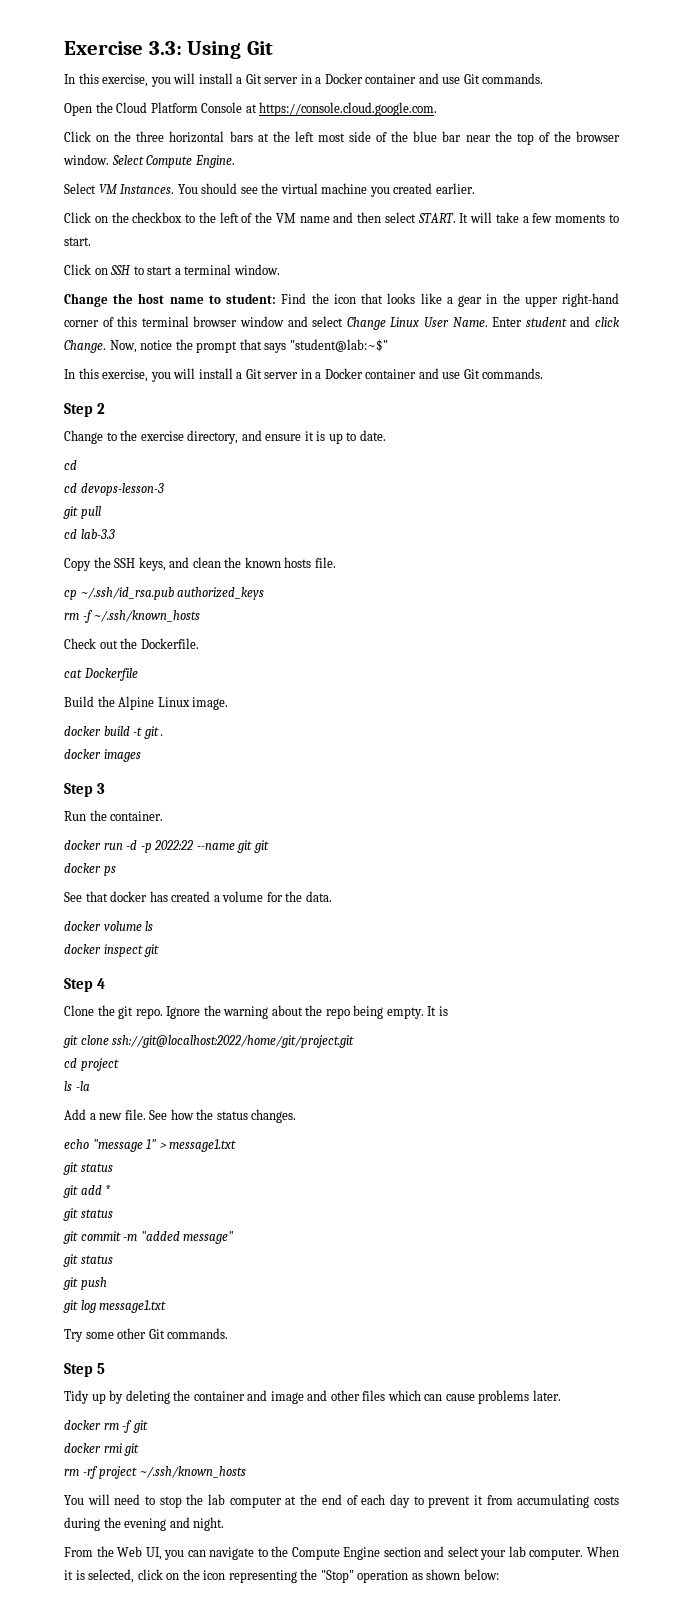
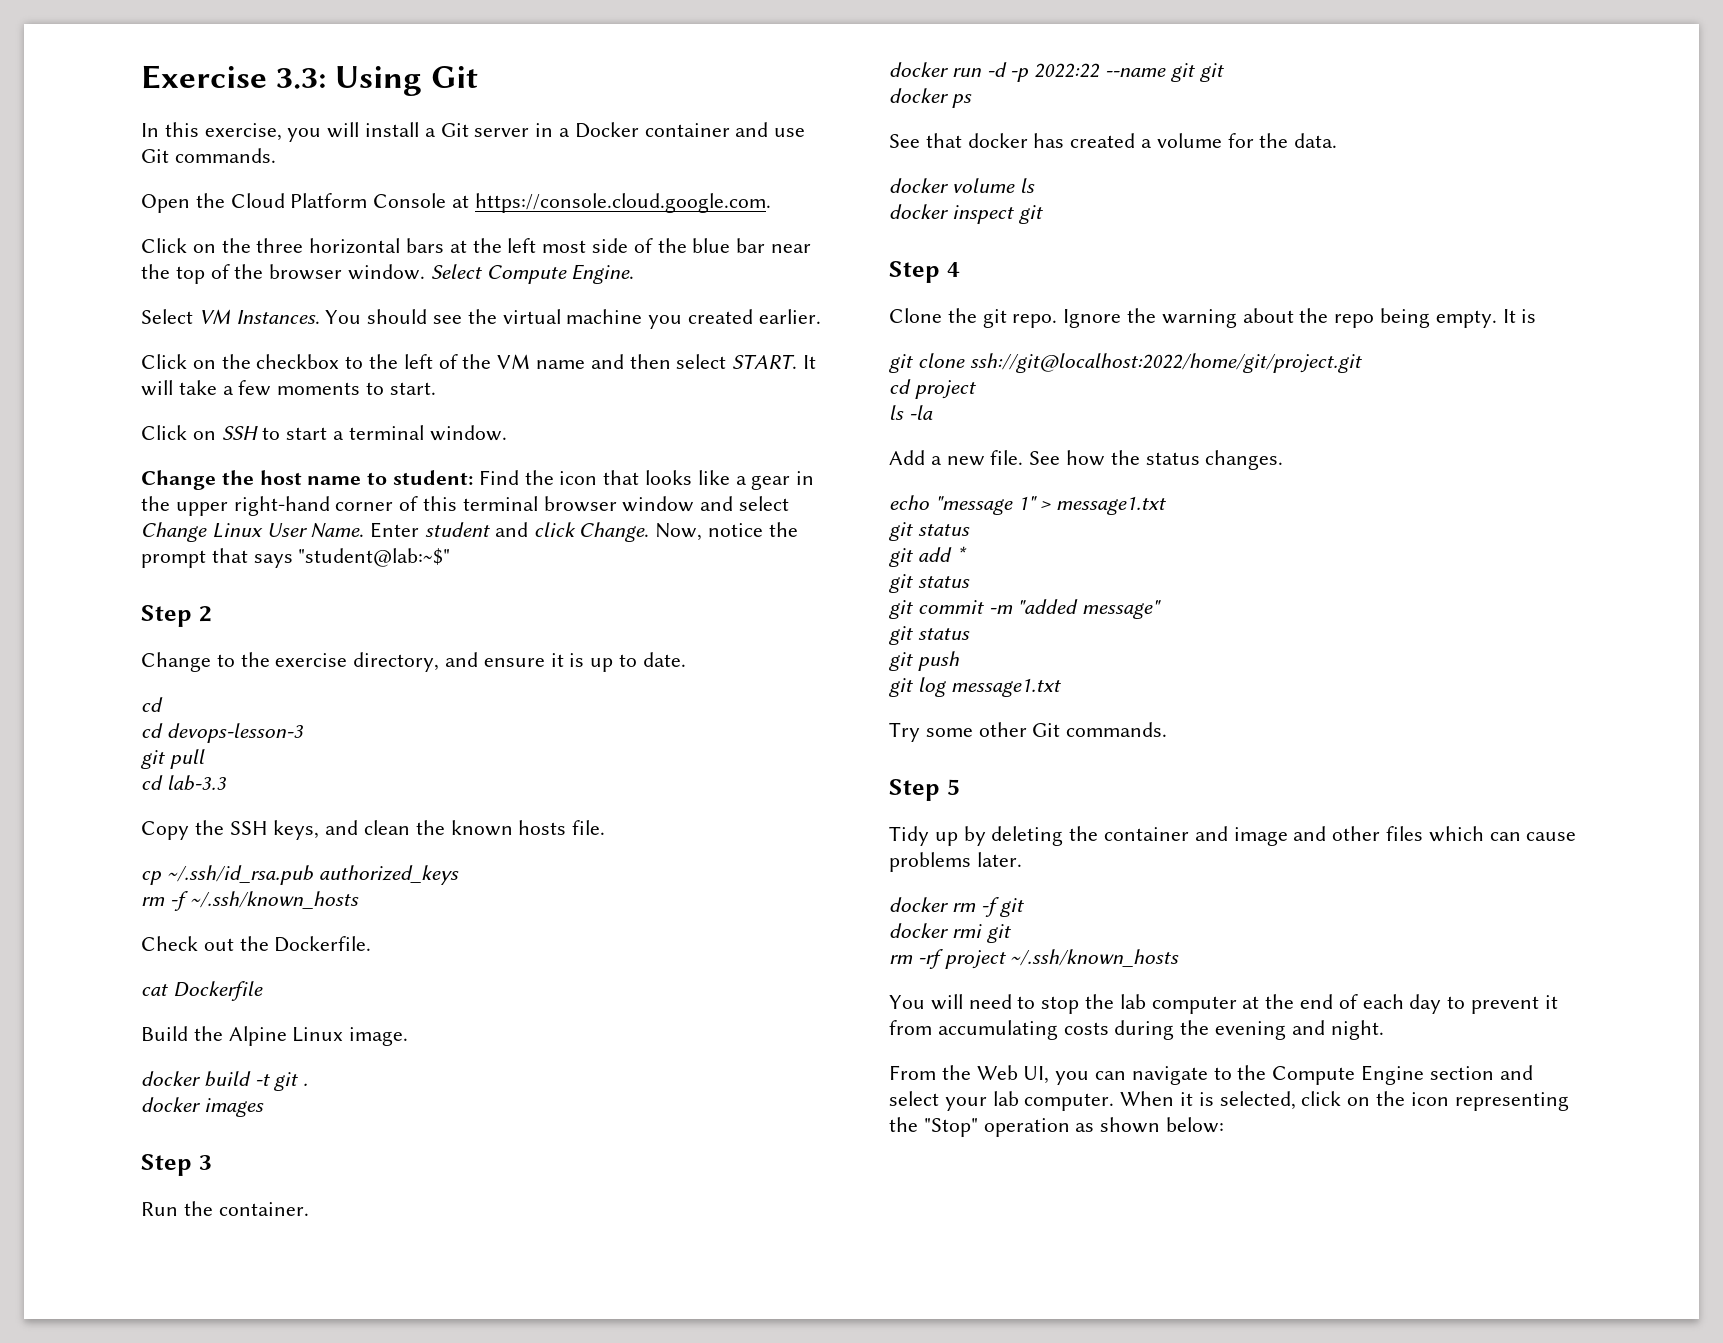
  Now, notice the prompt that says "student@lab:~$"
- In this exercise, you will install a Git server in a Docker container and use Git commands.

